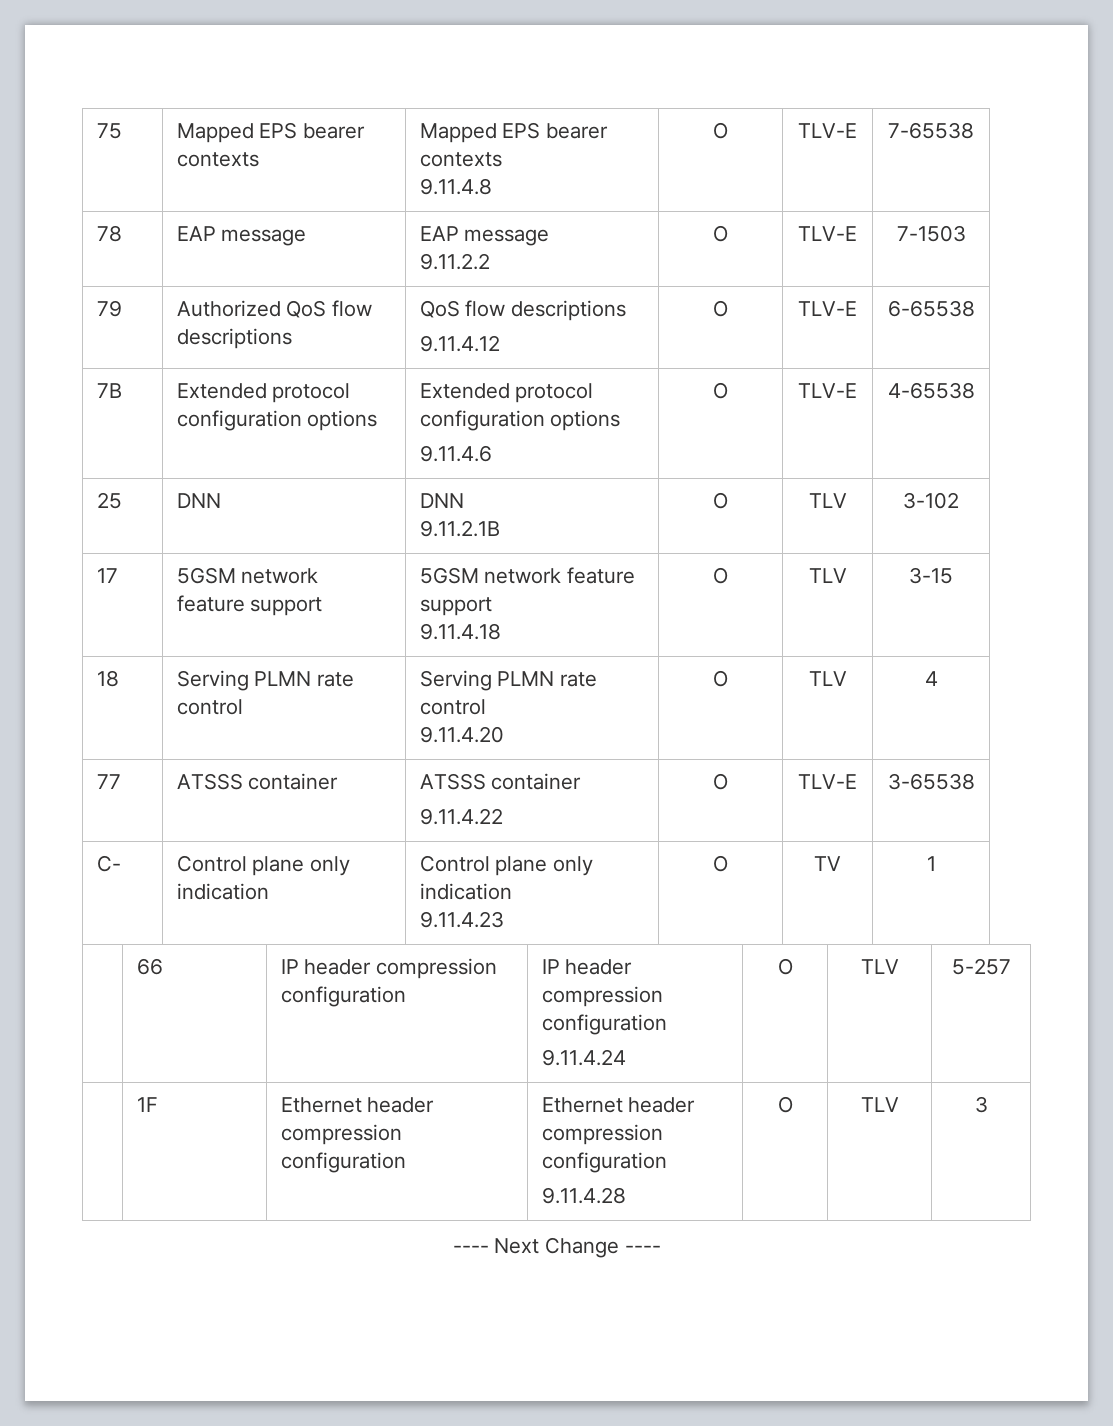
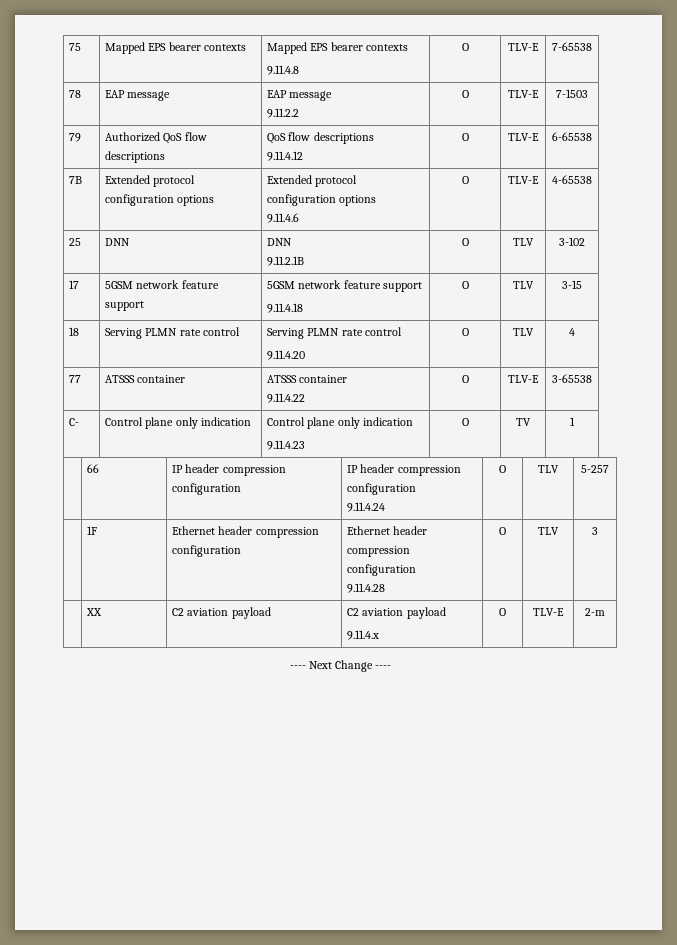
+ | XX | C2 aviation payload | C2 aviation payload
+ 9.11.4.x | O | TLV-E | 2-m

